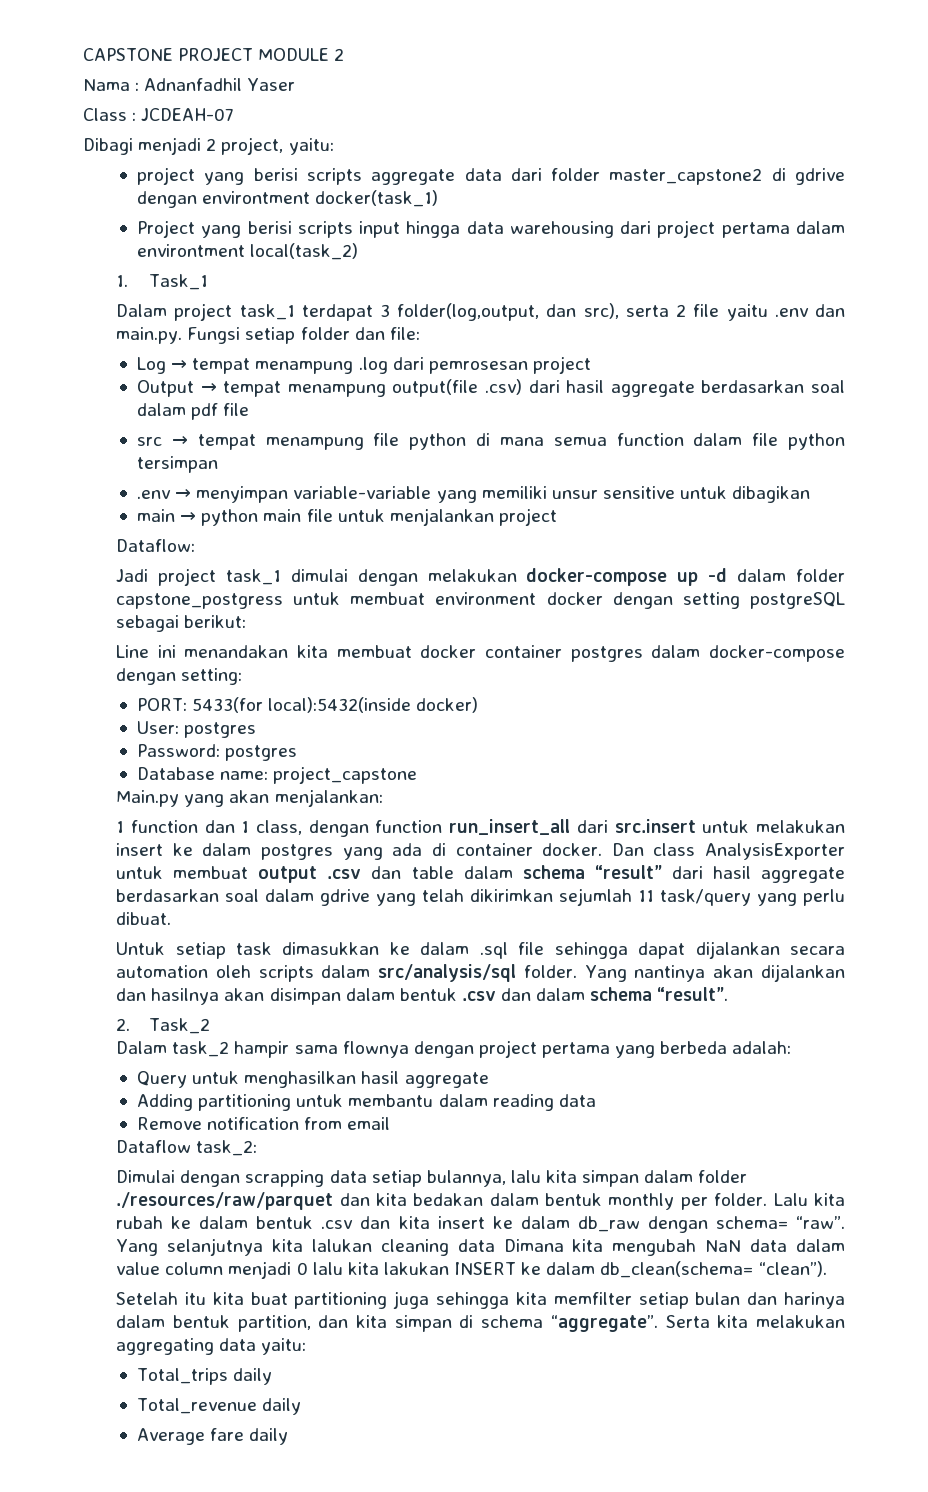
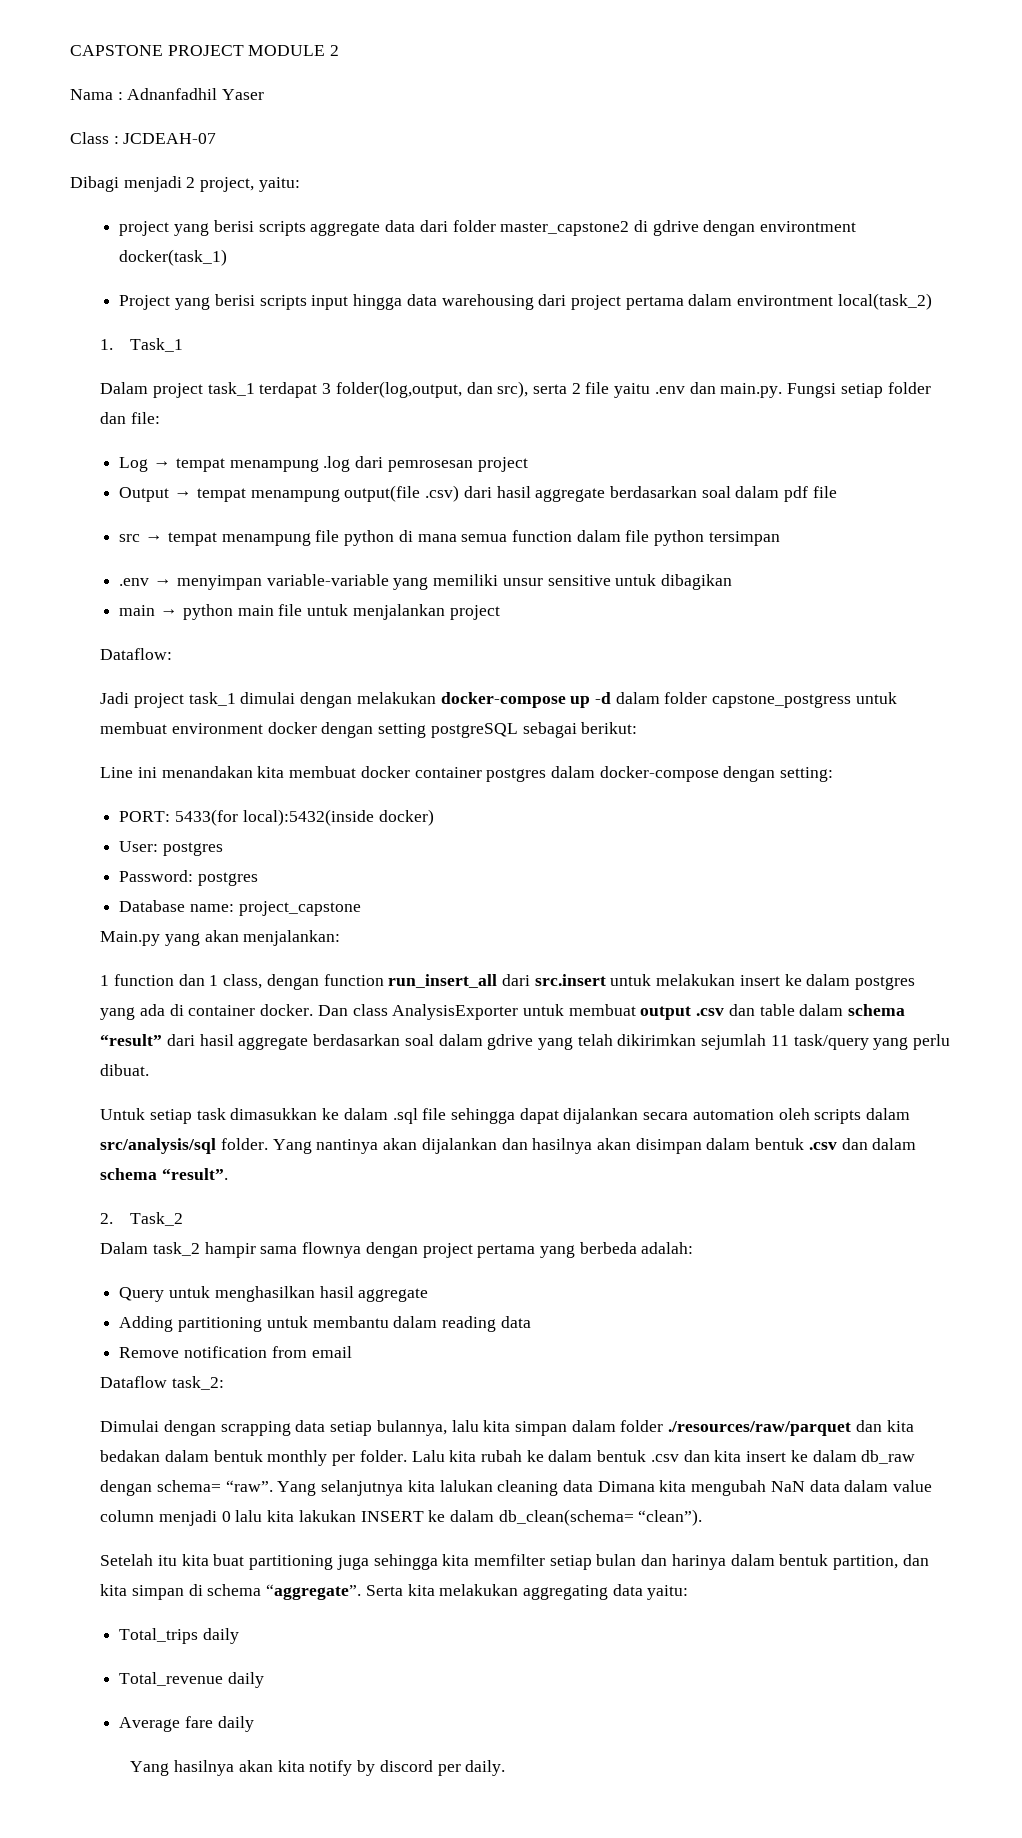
+ Yang hasilnya akan kita notify by discord per daily.

